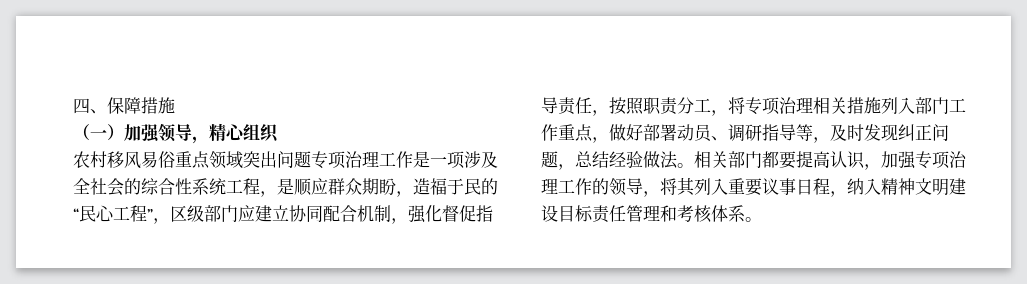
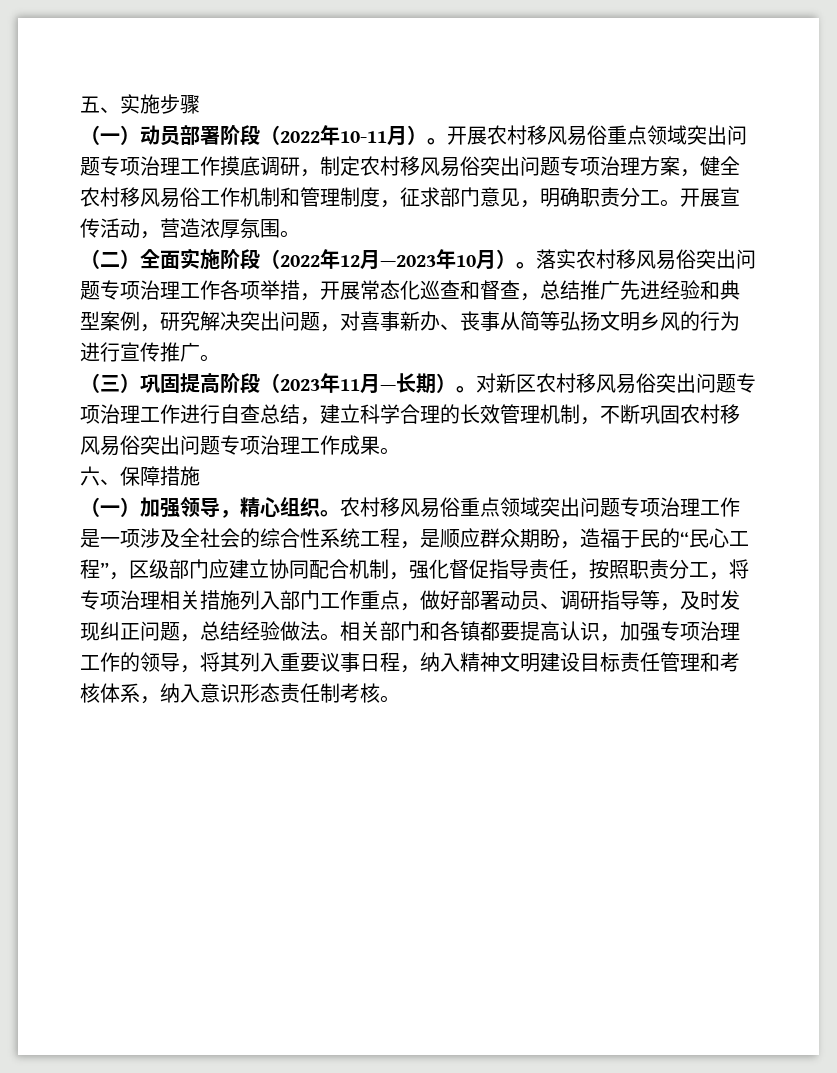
- 四、保障措施
+ 五、实施步骤
+ （一）动员部署阶段（2022年10-11月）。开展农村移风易俗重点领域突出问题专项治理工作摸底调研，制定农村移风易俗突出问题专项治理方案，健全农村移风易俗工作机制和管理制度，征求部门意见，明确职责分工。开展宣传活动，营造浓厚氛围。
+ （二）全面实施阶段（2022年12月—2023年10月）。落实农村移风易俗突出问题专项治理工作各项举措，开展常态化巡查和督查，总结推广先进经验和典型案例，研究解决突出问题，对喜事新办、丧事从简等弘扬文明乡风的行为进行宣传推广。
+ （三）巩固提高阶段（2023年11月—长期）。对新区农村移风易俗突出问题专项治理工作进行自查总结，建立科学合理的长效管理机制，不断巩固农村移风易俗突出问题专项治理工作成果。
+ 六、保障措施
- （一）加强领导，精心组织
- 农村移风易俗重点领域突出问题专项治理工作是一项涉及全社会的综合性系统工程，是顺应群众期盼，造福于民的“民心工程”，区级部门应建立协同配合机制，强化督促指导责任，按照职责分工，将专项治理相关措施列入部门工作重点，做好部署动员、调研指导等，及时发现纠正问题，总结经验做法。
+ （一）加强领导，精心组织。农村移风易俗重点领域突出问题专项治理工作是一项涉及全社会的综合性系统工程，是顺应群众期盼，造福于民的“民心工程”，区级部门应建立协同配合机制，强化督促指导责任，按照职责分工，将专项治理相关措施列入部门工作重点，做好部署动员、调研指导等，及时发现纠正问题，总结经验做法。
- 相关部门都要提高认识，加强专项治理工作的领导，将其列入重要议事日程，纳入精神文明建设目标责任管理和考核体系。
+ 相关部门和各镇都要提高认识，加强专项治理工作的领导，将其列入重要议事日程，纳入精神文明建设目标责任管理和考核体系，纳入意识形态责任制考核。

